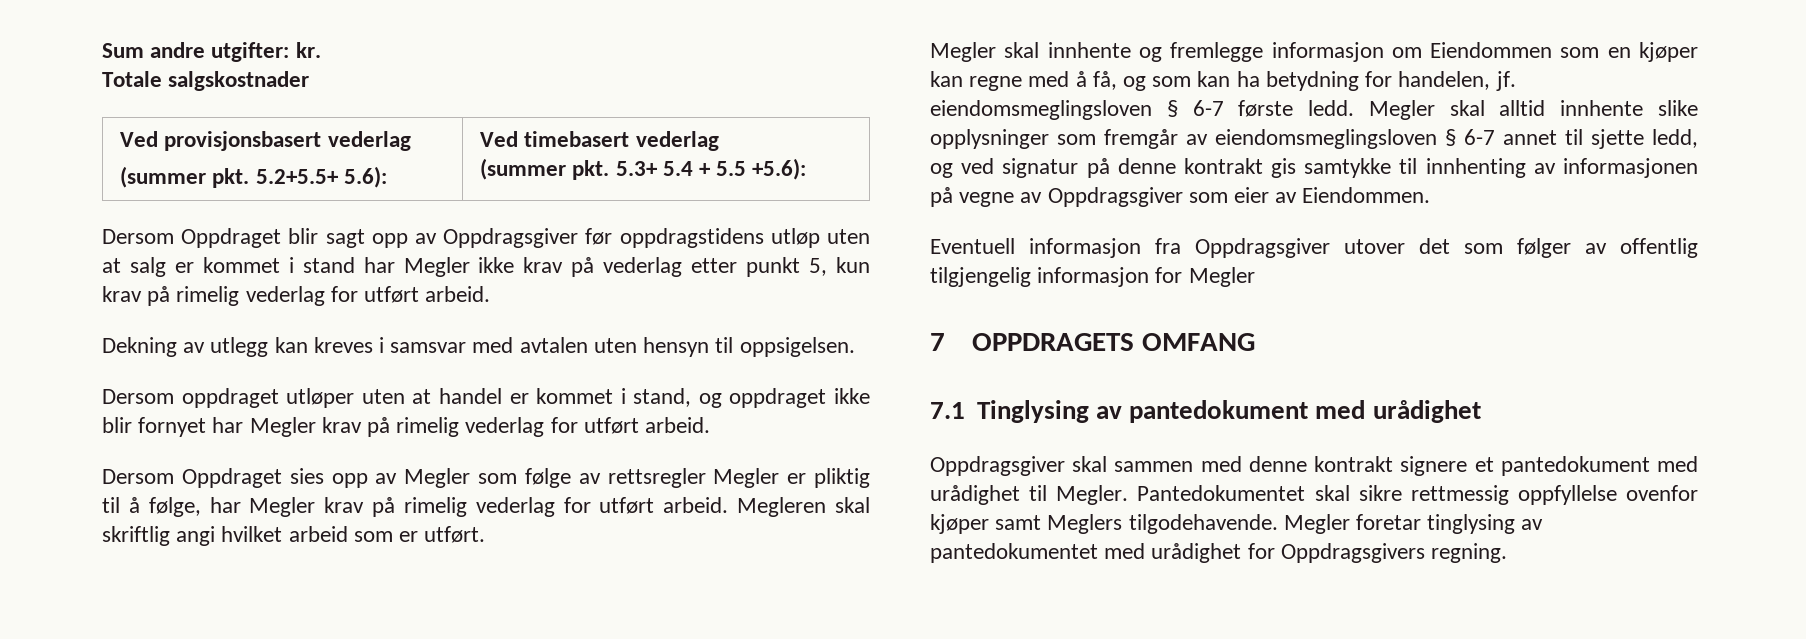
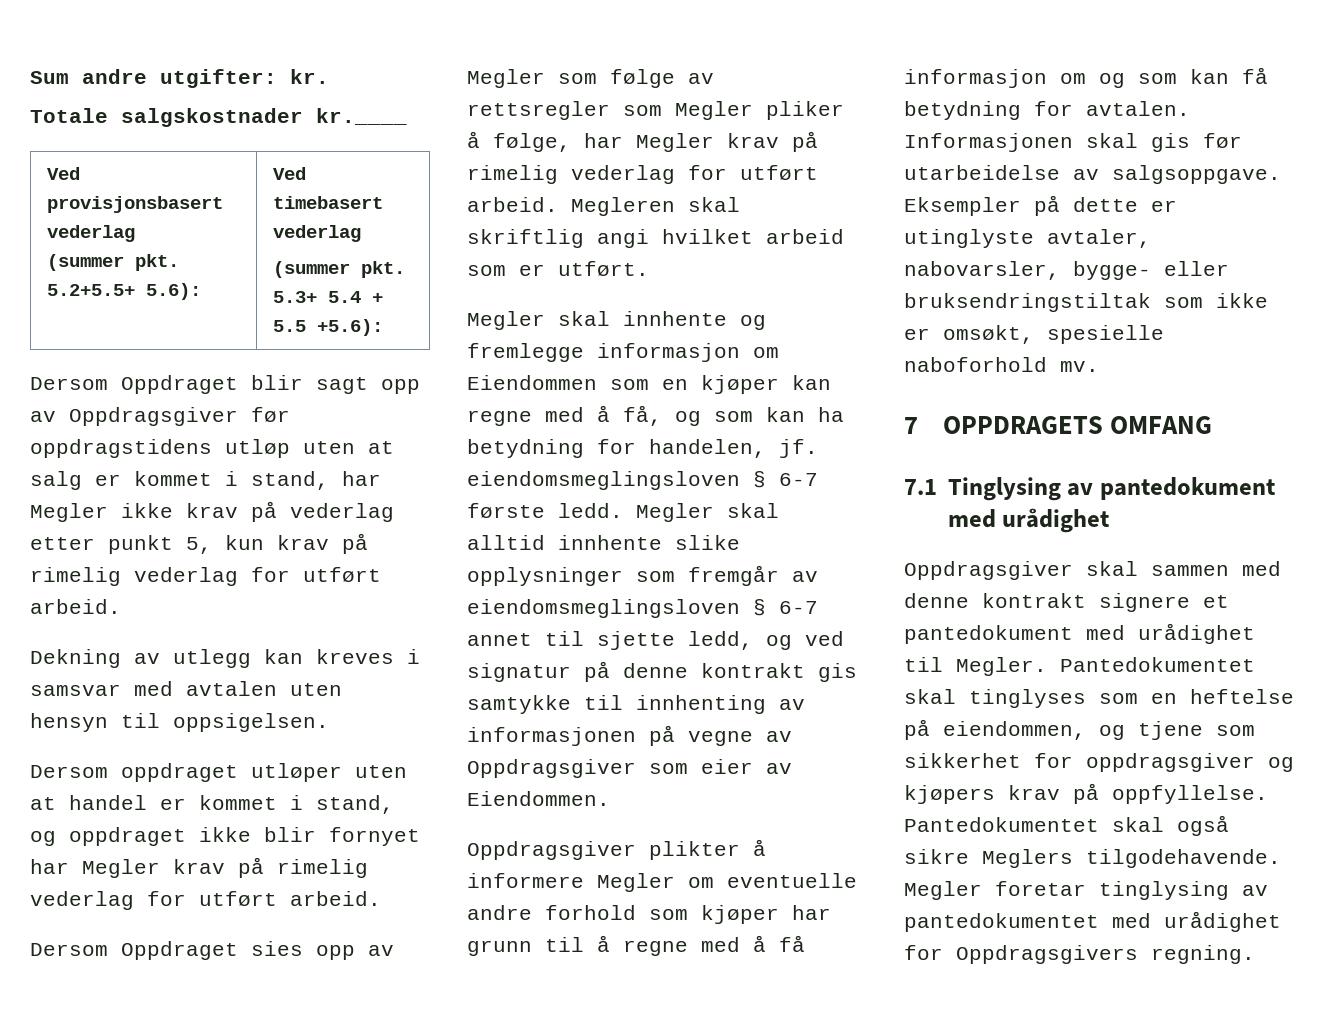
- Totale salgskostnader
+ Totale salgskostnader kr.____
- Dersom Oppdraget blir sagt opp av Oppdragsgiver før oppdragstidens utløp uten at salg er kommet i stand har Megler ikke krav på vederlag etter punkt 5, kun krav på rimelig vederlag for utført arbeid.
+ Dersom Oppdraget blir sagt opp av Oppdragsgiver før oppdragstidens utløp uten at salg er kommet i stand, har Megler ikke krav på vederlag etter punkt 5, kun krav på rimelig vederlag for utført arbeid.
- Dersom Oppdraget sies opp av Megler som følge av rettsregler Megler er pliktig til å følge, har Megler krav på rimelig vederlag for utført arbeid.
+ Dersom Oppdraget sies opp av Megler som følge av rettsregler som Megler pliker å følge, har Megler krav på rimelig vederlag for utført arbeid.
- Eventuell informasjon fra Oppdragsgiver utover det som følger av offentlig tilgjengelig informasjon for Megler
+ Oppdragsgiver plikter å informere Megler om eventuelle andre forhold som kjøper har grunn til å regne med å få informasjon om og som kan få betydning for avtalen. Informasjonen skal gis før utarbeidelse av salgsoppgave. Eksempler på dette er utinglyste avtaler, nabovarsler, bygge- eller bruksendringstiltak som ikke er omsøkt, spesielle naboforhold mv.
- Pantedokumentet skal sikre rettmessig oppfyllelse ovenfor kjøper samt Meglers tilgodehavende.
+ Pantedokumentet skal tinglyses som en heftelse på eiendommen, og tjene som sikkerhet for oppdragsgiver og kjøpers krav på oppfyllelse. Pantedokumentet skal også sikre Meglers tilgodehavende.

